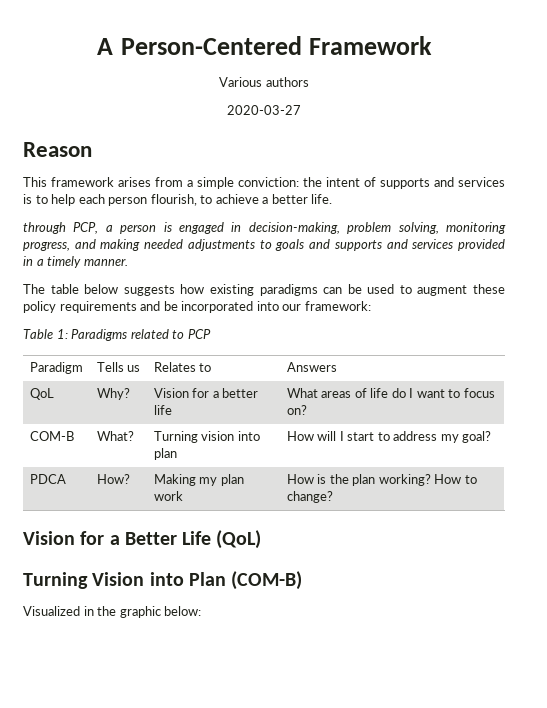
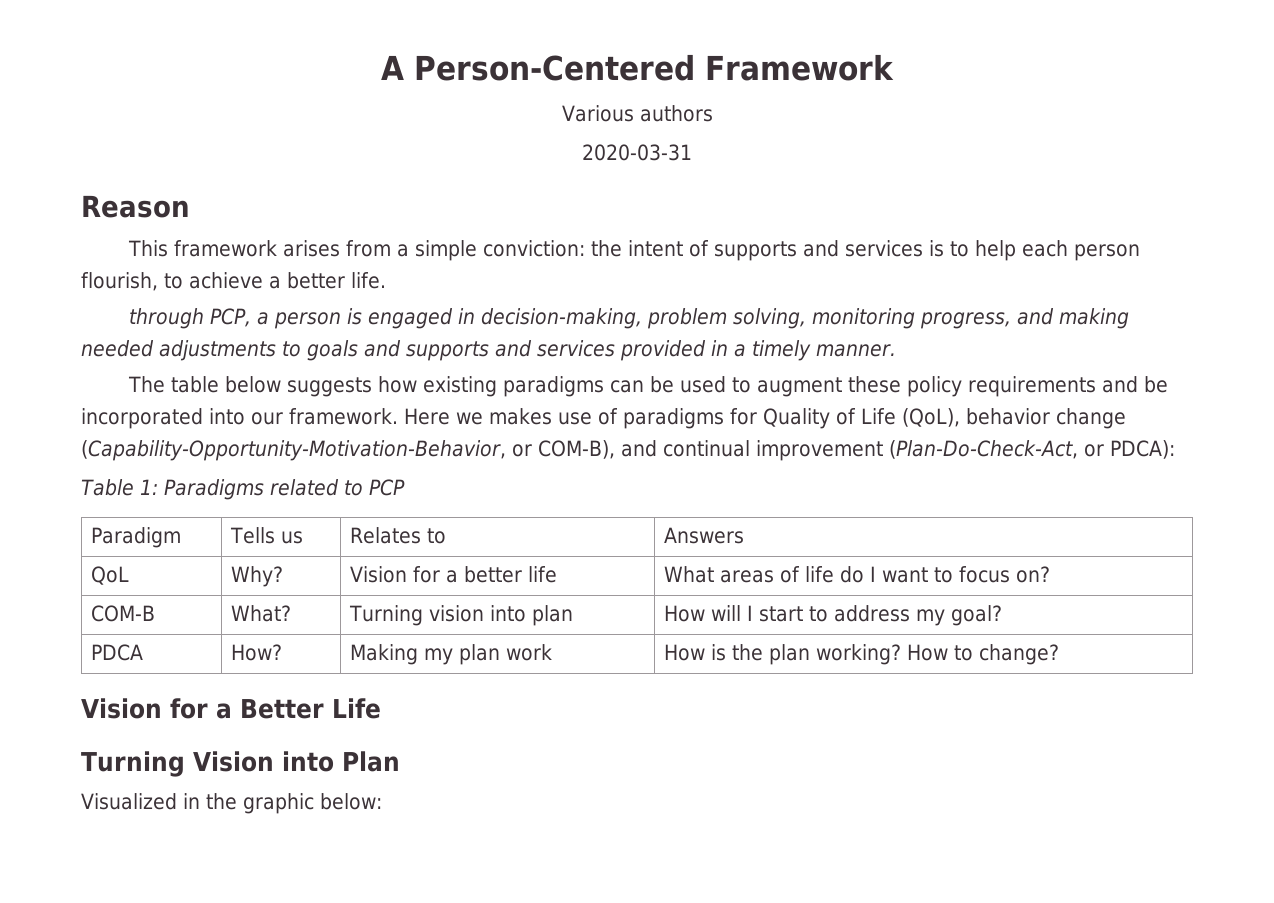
- 2020-03-27
+ 2020-03-31
- The table below suggests how existing paradigms can be used to augment these policy requirements and be incorporated into our framework:
+ The table below suggests how existing paradigms can be used to augment these policy requirements and be incorporated into our framework. Here we makes use of paradigms for Quality of Life (QoL), behavior change (Capability-Opportunity-Motivation-Behavior, or COM-B), and continual improvement (Plan-Do-Check-Act, or PDCA):
- Vision for a Better Life (QoL)
+ Vision for a Better Life
- Turning Vision into Plan (COM-B)
+ Turning Vision into Plan

